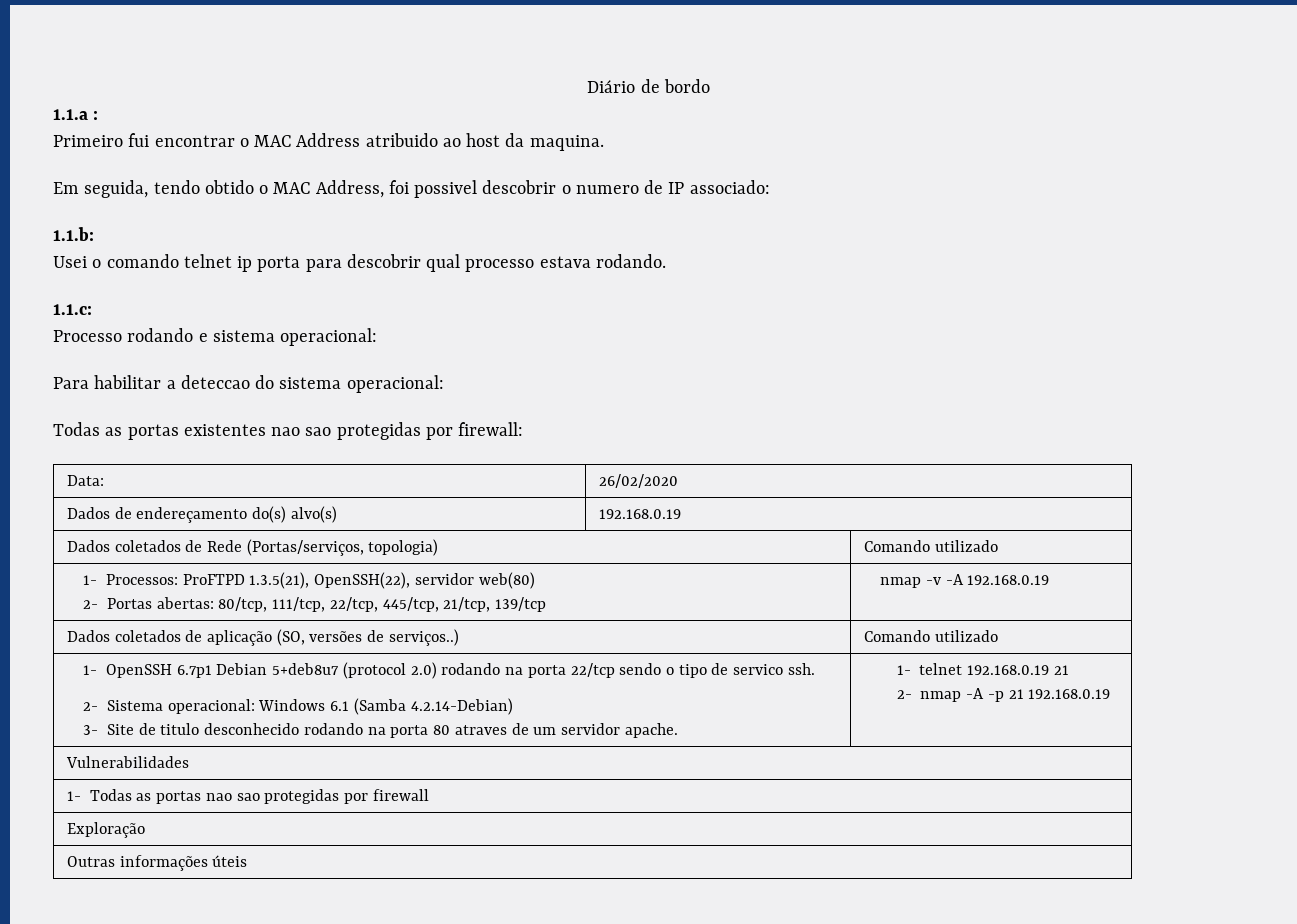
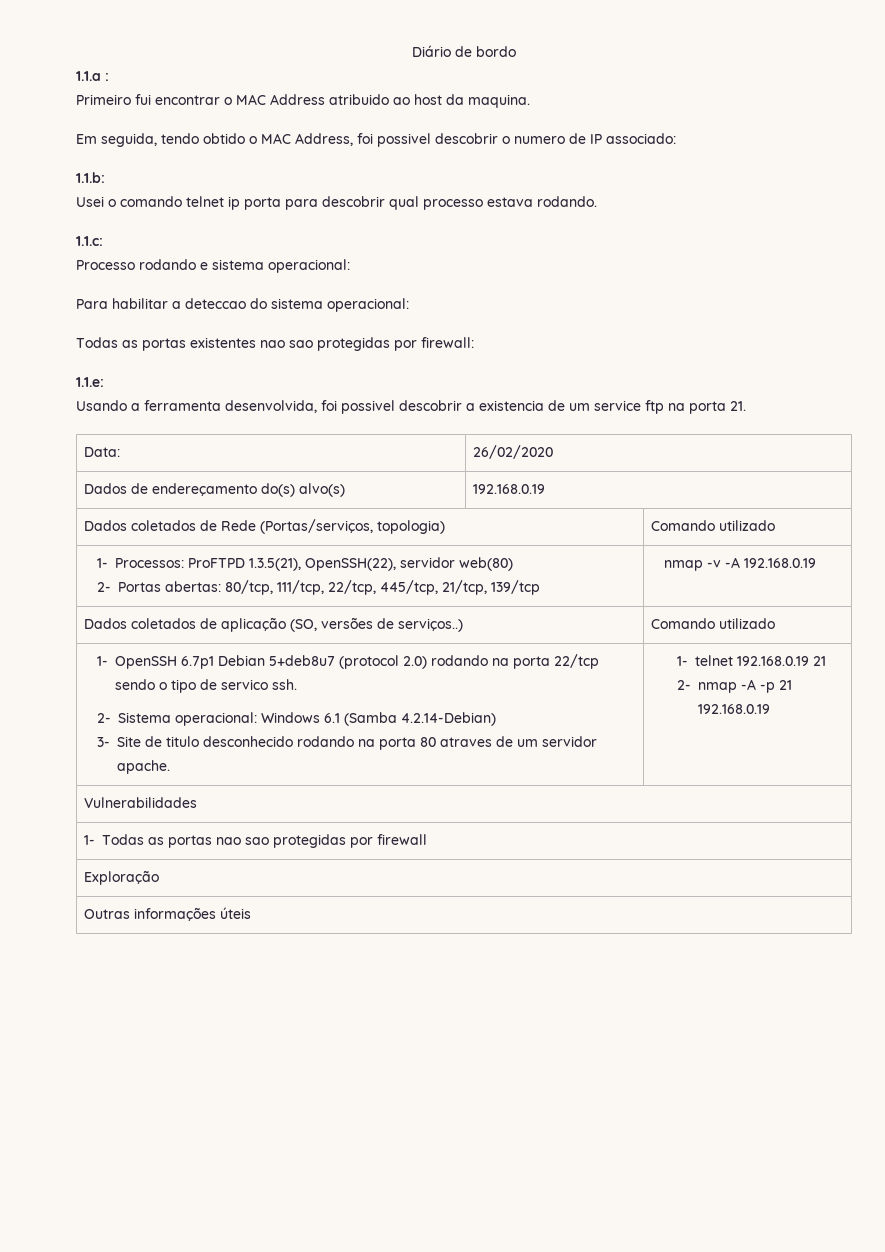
+ 1.1.e:
+ Usando a ferramenta desenvolvida, foi possivel descobrir a existencia de um service ftp na porta 21.

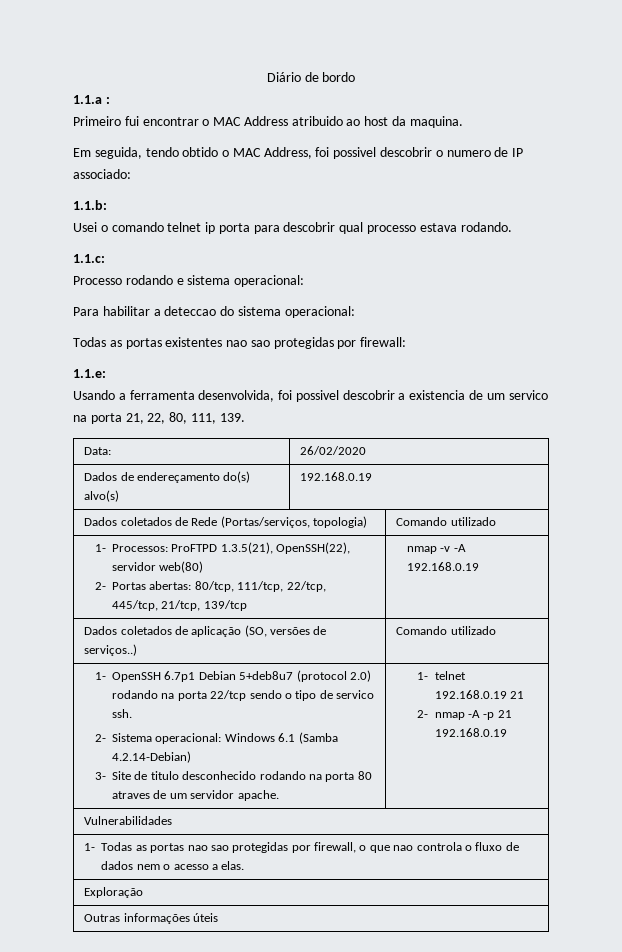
- Usando a ferramenta desenvolvida, foi possivel descobrir a existencia de um service ftp na porta 21.
+ Usando a ferramenta desenvolvida, foi possivel descobrir a existencia de um servico na porta 21, 22, 80, 111, 139.
- 1- Todas as portas nao sao protegidas por firewall
+ 1- Todas as portas nao sao protegidas por firewall, o que nao controla o fluxo de dados nem o acesso a elas.

